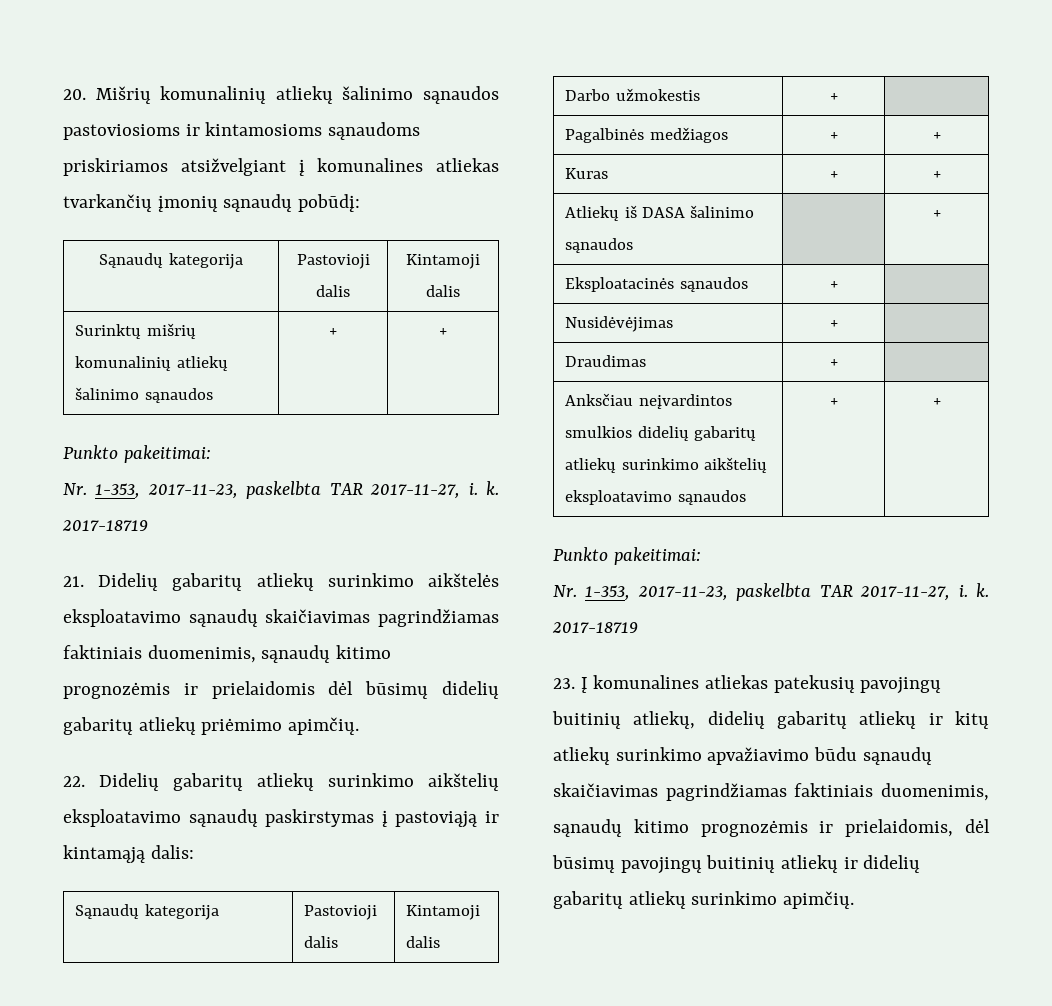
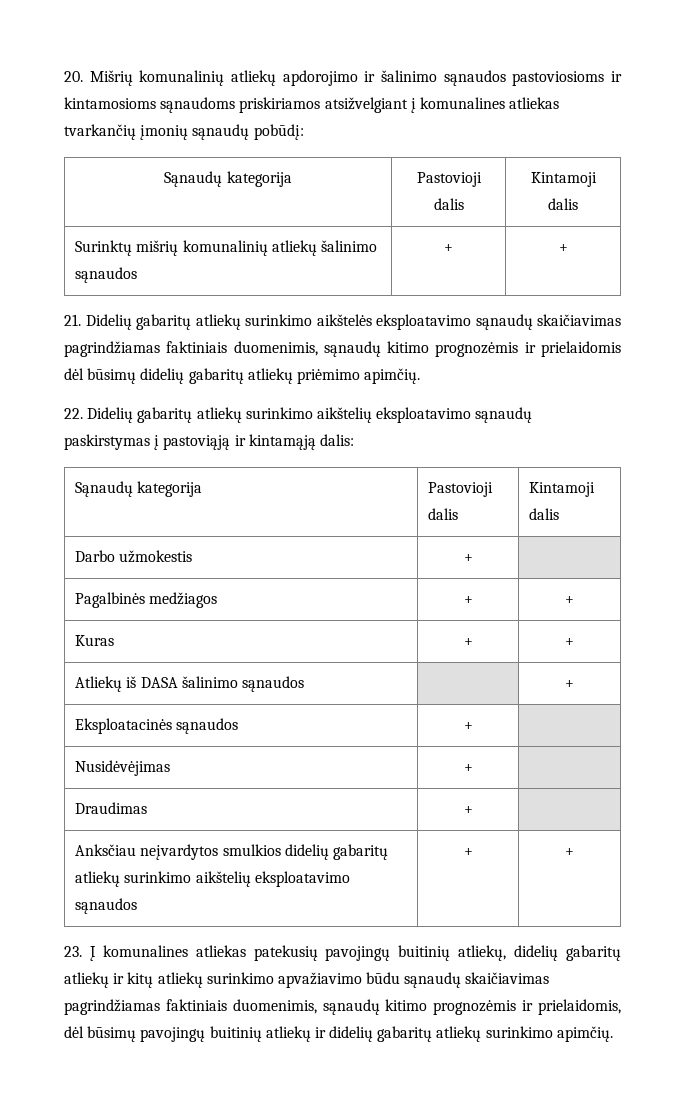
- 20. Mišrių komunalinių atliekų šalinimo sąnaudos pastoviosioms ir kintamosioms sąnaudoms priskiriamos atsižvelgiant į komunalines atliekas tvarkančių įmonių sąnaudų pobūdį:
+ 20. Mišrių komunalinių atliekų apdorojimo ir šalinimo sąnaudos pastoviosioms ir kintamosioms sąnaudoms priskiriamos atsižvelgiant į komunalines atliekas tvarkančių įmonių sąnaudų pobūdį:
  Surinktų mišrių komunalinių atliekų šalinimo sąnaudos | + | +
- Punkto pakeitimai:
- Nr. 1-353, 2017-11-23, paskelbta TAR 2017-11-27, i. k. 2017-18719
- Anksčiau neįvardintos smulkios didelių gabaritų atliekų surinkimo aikštelių eksploatavimo sąnaudos | + | +
- Punkto pakeitimai:
- Nr. 1-353, 2017-11-23, paskelbta TAR 2017-11-27, i. k. 2017-18719
+ Anksčiau neįvardytos smulkios didelių gabaritų atliekų surinkimo aikštelių eksploatavimo sąnaudos | + | +

